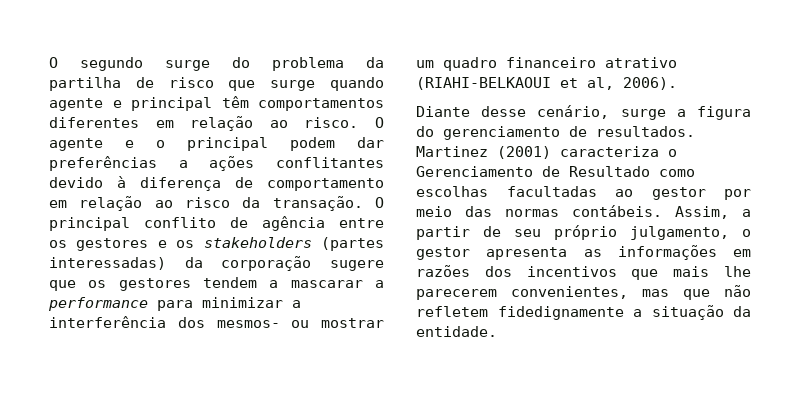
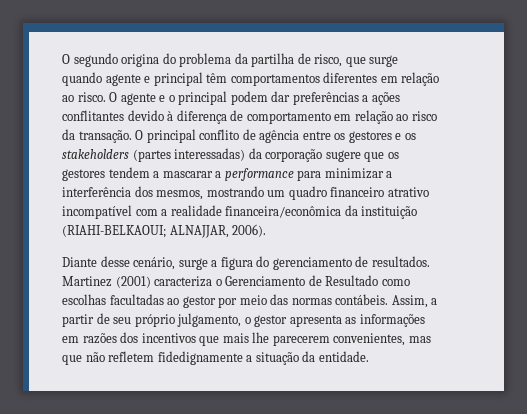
- O segundo surge do problema da partilha de risco que surge quando agente e principal têm comportamentos diferentes em relação ao risco.
+ O segundo origina do problema da partilha de risco, que surge quando agente e principal têm comportamentos diferentes em relação ao risco.
- O principal conflito de agência entre os gestores e os stakeholders (partes interessadas) da corporação sugere que os gestores tendem a mascarar a performance para minimizar a interferência dos mesmos- ou mostrar um quadro financeiro atrativo (RIAHI-BELKAOUI et al, 2006).
+ O principal conflito de agência entre os gestores e os stakeholders (partes interessadas) da corporação sugere que os gestores tendem a mascarar a performance para minimizar a interferência dos mesmos, mostrando um quadro financeiro atrativo incompatível com a realidade financeira/econômica da instituição (RIAHI-BELKAOUI; ALNAJJAR, 2006).

